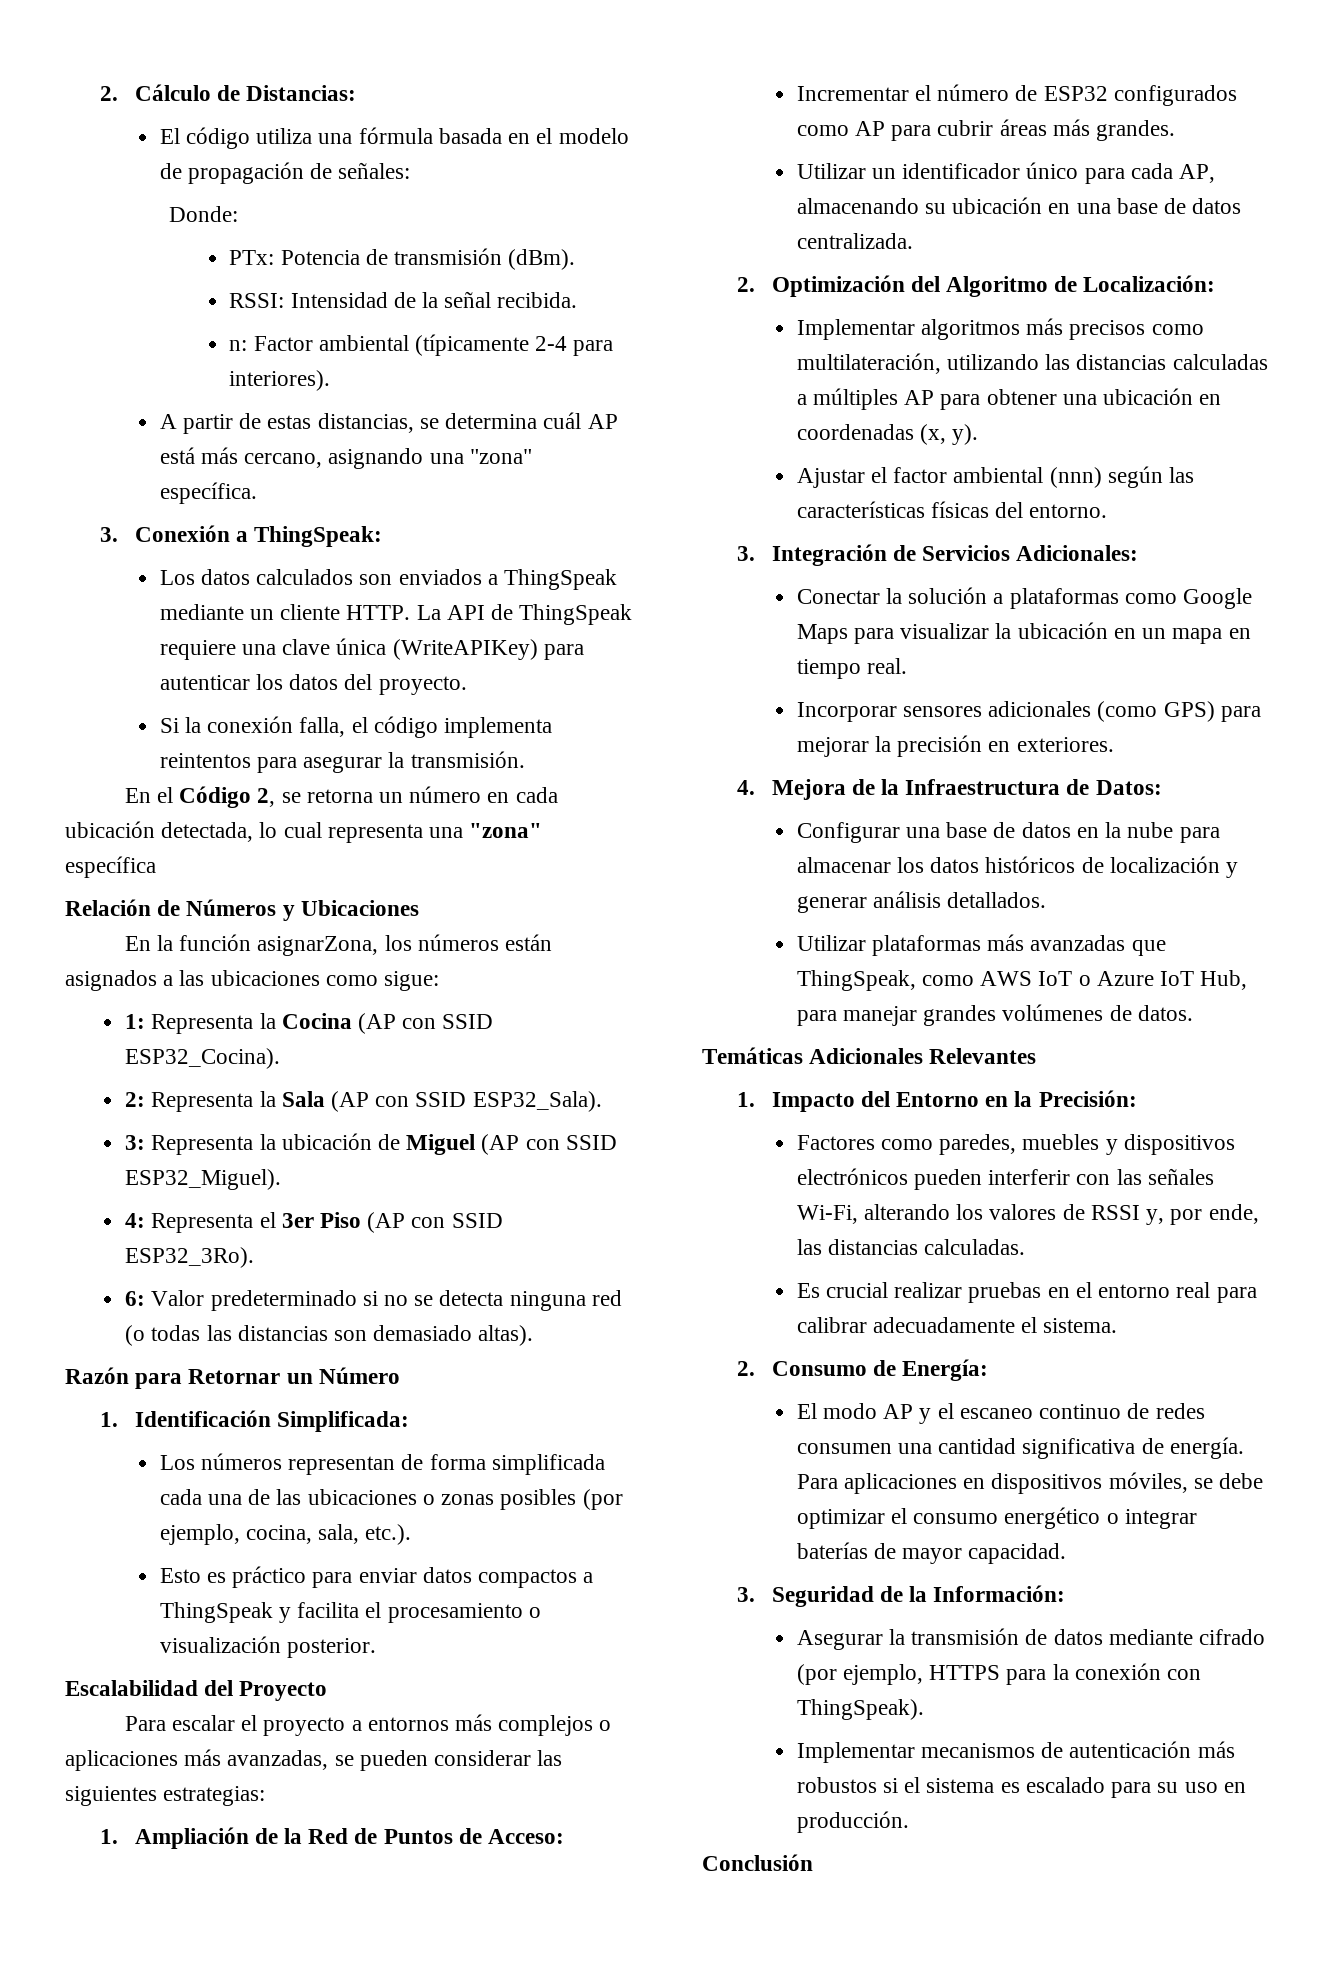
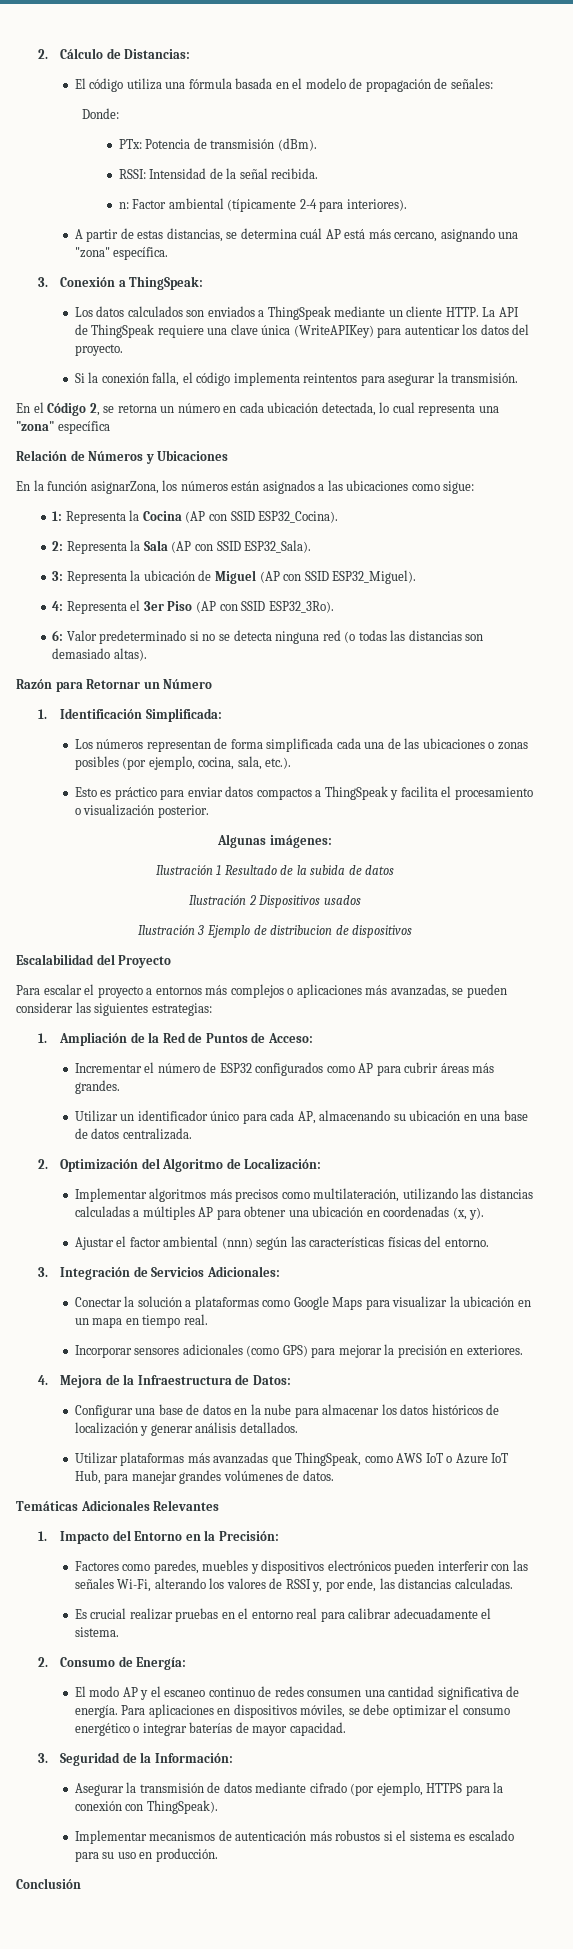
+ Algunas imágenes:
+ Ilustración 1 Resultado de la subida de datos
+ Ilustración 2 Dispositivos usados
+ Ilustración 3 Ejemplo de distribucion de dispositivos

